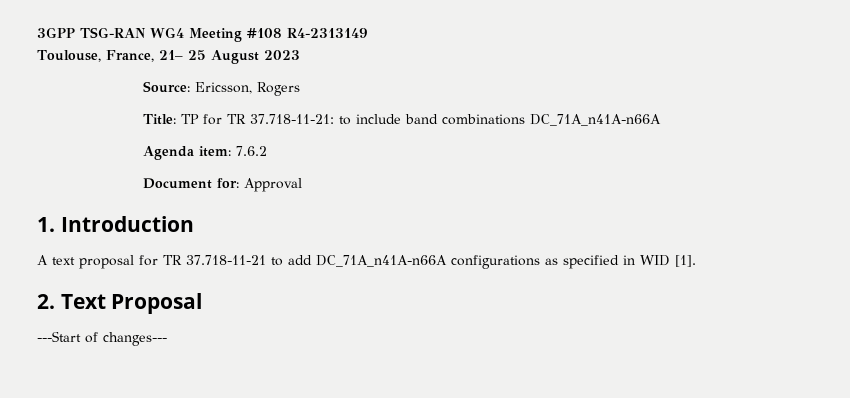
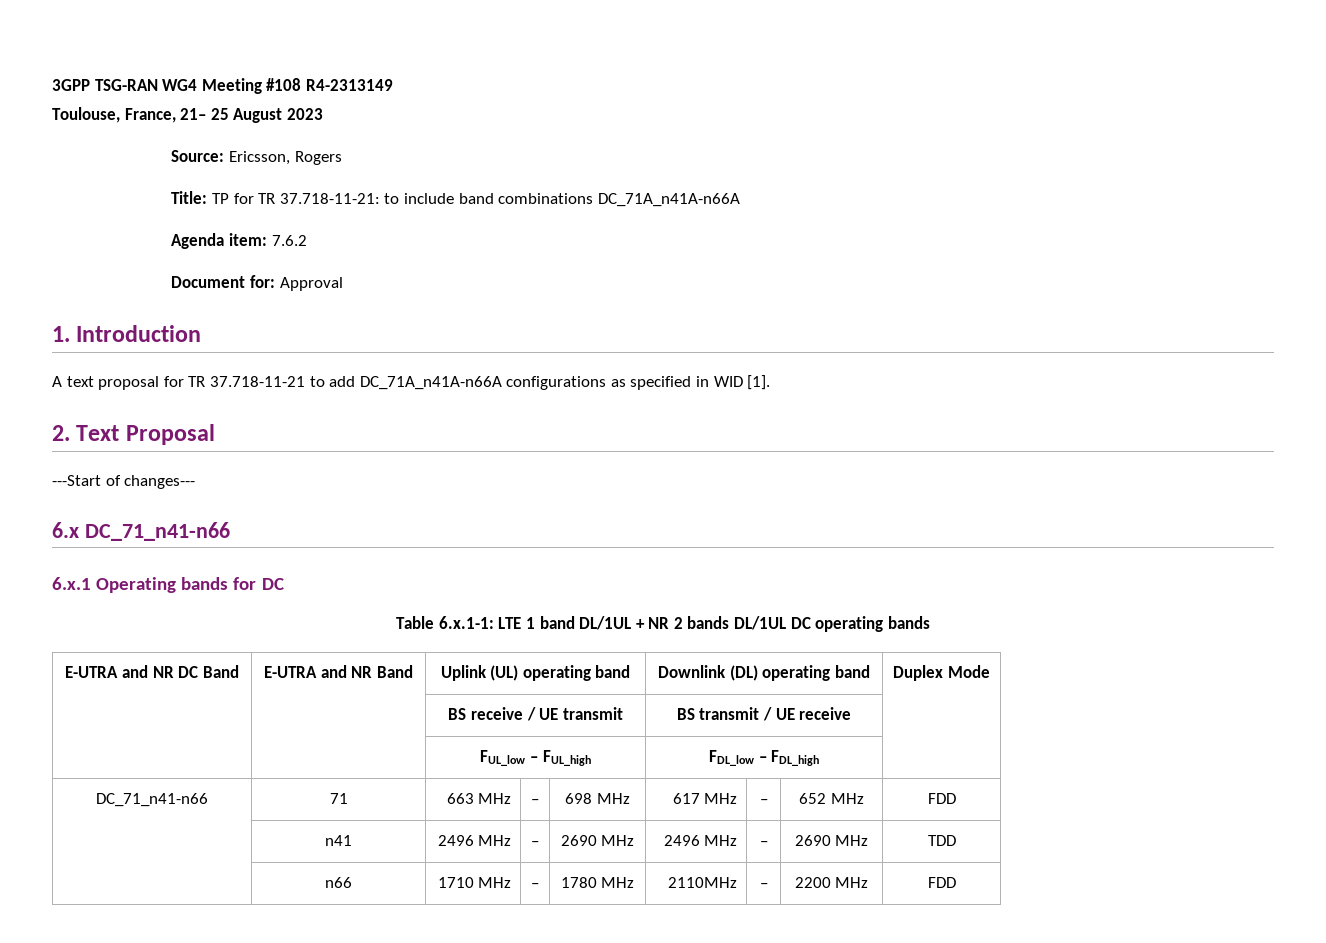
+ 6.x DC_71_n41-n66
+ 6.x.1 Operating bands for DC
+ Table 6.x.1-1: LTE 1 band DL/1UL + NR 2 bands DL/1UL DC operating bands
+ E-UTRA and NR DC Band | E-UTRA and NR Band | Uplink (UL) operating band | Downlink (DL) operating band | Duplex Mode
+ | | BS receive / UE transmit | BS transmit / UE receive |
+ | | FUL_low – FUL_high | FDL_low – FDL_high |
+ DC_71_n41-n66 | 71 | 663 MHz | – | 698 MHz | 617 MHz | – | 652 MHz | FDD
+ | n41 | 2496 MHz | – | 2690 MHz | 2496 MHz | – | 2690 MHz | TDD
+ | n66 | 1710 MHz | – | 1780 MHz | 2110MHz | – | 2200 MHz | FDD

